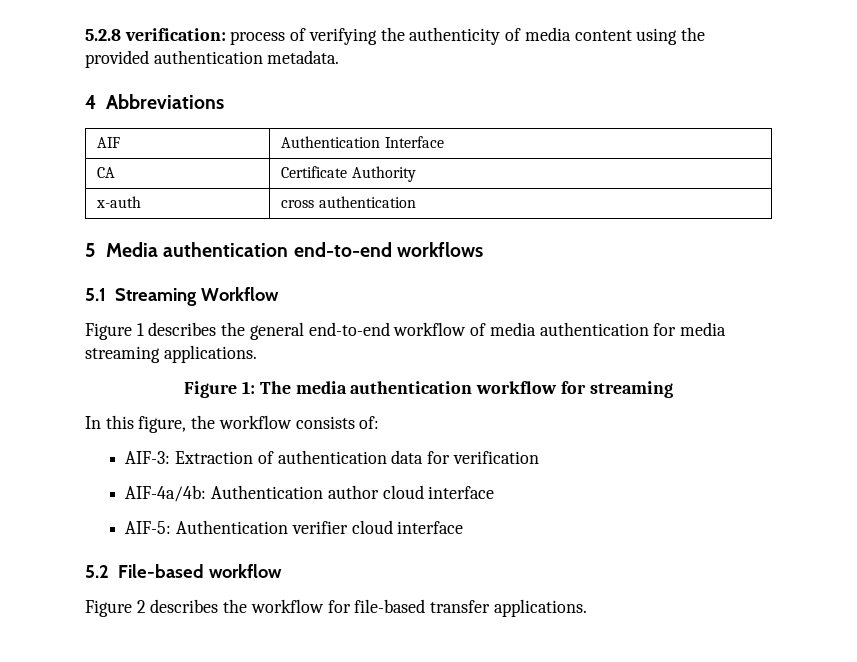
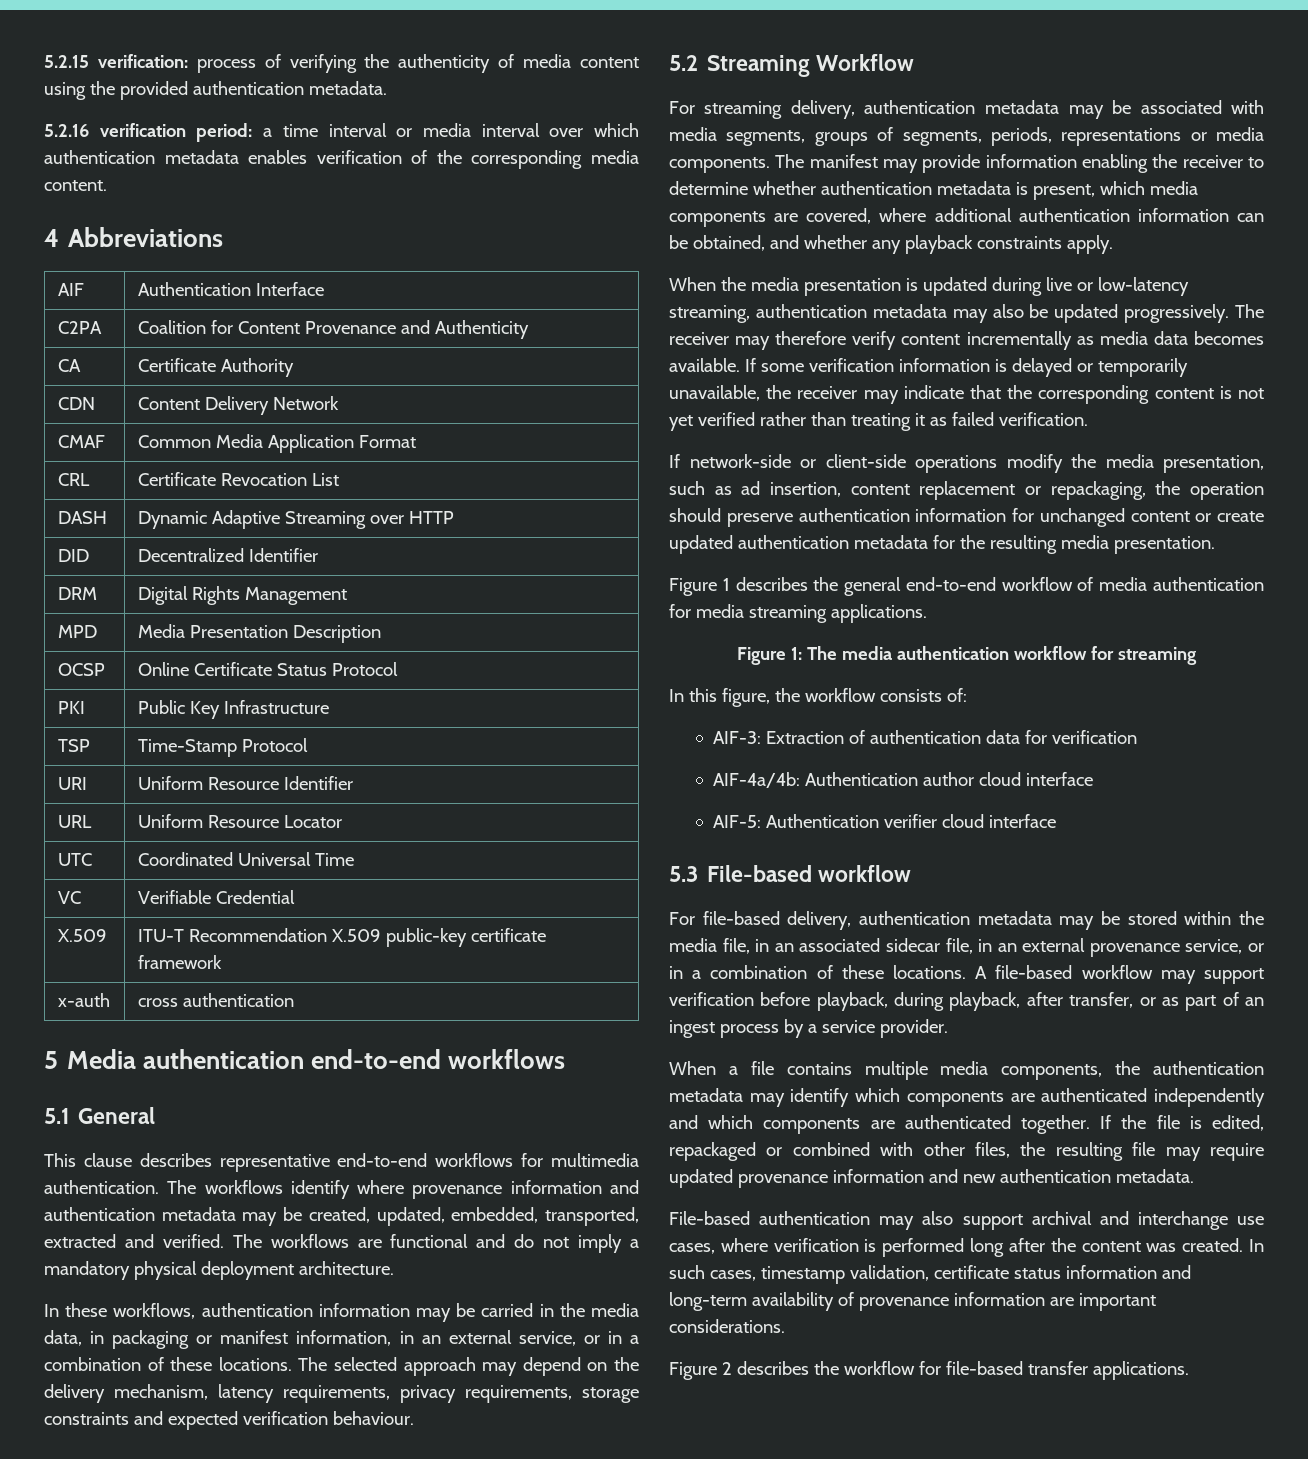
- 5.2.8 verification: process of verifying the authenticity of media content using the provided authentication metadata.
+ 5.2.15 verification: process of verifying the authenticity of media content using the provided authentication metadata.
+ 5.2.16 verification period: a time interval or media interval over which authentication metadata enables verification of the corresponding media content.
+ C2PA | Coalition for Content Provenance and Authenticity
  CA | Certificate Authority
+ CDN | Content Delivery Network
+ CMAF | Common Media Application Format
+ CRL | Certificate Revocation List
+ DASH | Dynamic Adaptive Streaming over HTTP
+ DID | Decentralized Identifier
+ DRM | Digital Rights Management
+ MPD | Media Presentation Description
+ OCSP | Online Certificate Status Protocol
+ PKI | Public Key Infrastructure
+ TSP | Time-Stamp Protocol
+ URI | Uniform Resource Identifier
+ URL | Uniform Resource Locator
+ UTC | Coordinated Universal Time
+ VC | Verifiable Credential
+ X.509 | ITU-T Recommendation X.509 public-key certificate framework
- 5.1 Streaming Workflow
+ 5.1 General
+ This clause describes representative end-to-end workflows for multimedia authentication. The workflows identify where provenance information and authentication metadata may be created, updated, embedded, transported, extracted and verified. The workflows are functional and do not imply a mandatory physical deployment architecture.
+ In these workflows, authentication information may be carried in the media data, in packaging or manifest information, in an external service, or in a combination of these locations. The selected approach may depend on the delivery mechanism, latency requirements, privacy requirements, storage constraints and expected verification behaviour.
+ 5.2 Streaming Workflow
+ For streaming delivery, authentication metadata may be associated with media segments, groups of segments, periods, representations or media components. The manifest may provide information enabling the receiver to determine whether authentication metadata is present, which media components are covered, where additional authentication information can be obtained, and whether any playback constraints apply.
+ When the media presentation is updated during live or low-latency streaming, authentication metadata may also be updated progressively. The receiver may therefore verify content incrementally as media data becomes available. If some verification information is delayed or temporarily unavailable, the receiver may indicate that the corresponding content is not yet verified rather than treating it as failed verification.
+ If network-side or client-side operations modify the media presentation, such as ad insertion, content replacement or repackaging, the operation should preserve authentication information for unchanged content or create updated authentication metadata for the resulting media presentation.
- 5.2 File-based workflow
+ 5.3 File-based workflow
+ For file-based delivery, authentication metadata may be stored within the media file, in an associated sidecar file, in an external provenance service, or in a combination of these locations. A file-based workflow may support verification before playback, during playback, after transfer, or as part of an ingest process by a service provider.
+ When a file contains multiple media components, the authentication metadata may identify which components are authenticated independently and which components are authenticated together. If the file is edited, repackaged or combined with other files, the resulting file may require updated provenance information and new authentication metadata.
+ File-based authentication may also support archival and interchange use cases, where verification is performed long after the content was created. In such cases, timestamp validation, certificate status information and long-term availability of provenance information are important considerations.

